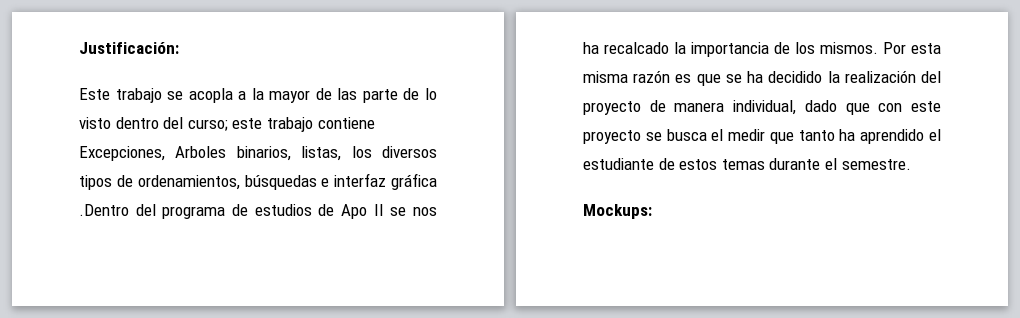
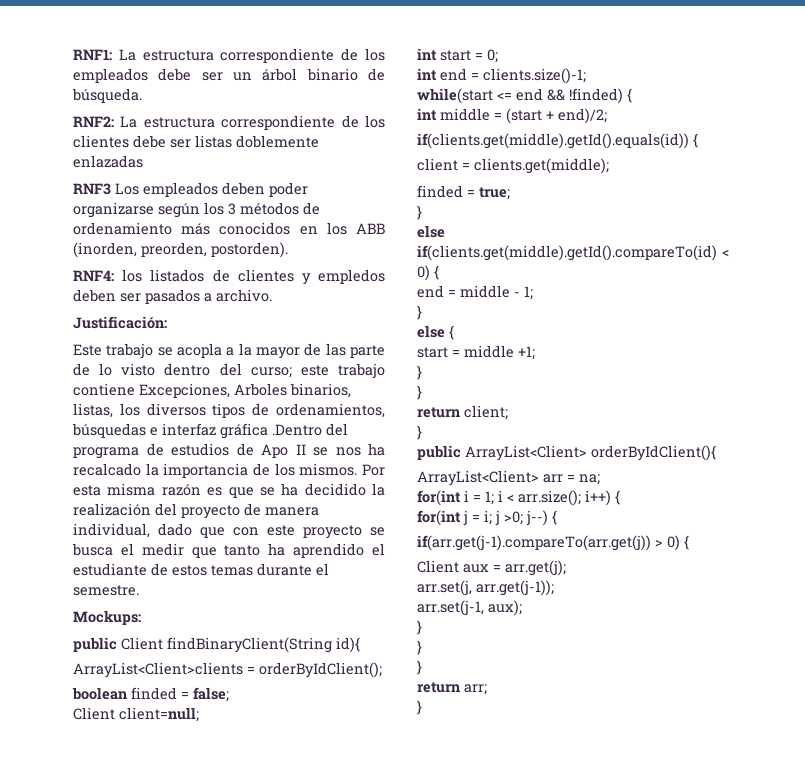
+ RNF1: La estructura correspondiente de los empleados debe ser un árbol binario de búsqueda.
+ RNF2: La estructura correspondiente de los clientes debe ser listas doblemente enlazadas
+ RNF3 Los empleados deben poder organizarse según los 3 métodos de ordenamiento más conocidos en los ABB (inorden, preorden, postorden).
+ RNF4: los listados de clientes y empledos deben ser pasados a archivo.
+ public Client findBinaryClient(String id){
+ ArrayList<Client>clients = orderByIdClient();
+ boolean finded = false;
+ Client client=null;
+ int start = 0;
+ int end = clients.size()-1;
+ while(start <= end && !finded) {
+ int middle = (start + end)/2;
+ if(clients.get(middle).getId().equals(id)) {
+ client = clients.get(middle);
+ finded = true;
+ }
+ else if(clients.get(middle).getId().compareTo(id) < 0) {
+ end = middle - 1;
+ }
+ else {
+ start = middle +1;
+ }
+ }
+ return client;
+ }
+ public ArrayList<Client> orderByIdClient(){
+ ArrayList<Client> arr = na;
+ for(int i = 1; i < arr.size(); i++) {
+ for(int j = i; j >0; j--) {
+ if(arr.get(j-1).compareTo(arr.get(j)) > 0) {
+ Client aux = arr.get(j);
+ arr.set(j, arr.get(j-1));
+ arr.set(j-1, aux);
+ }
+ }
+ }
+ return arr;
+ }

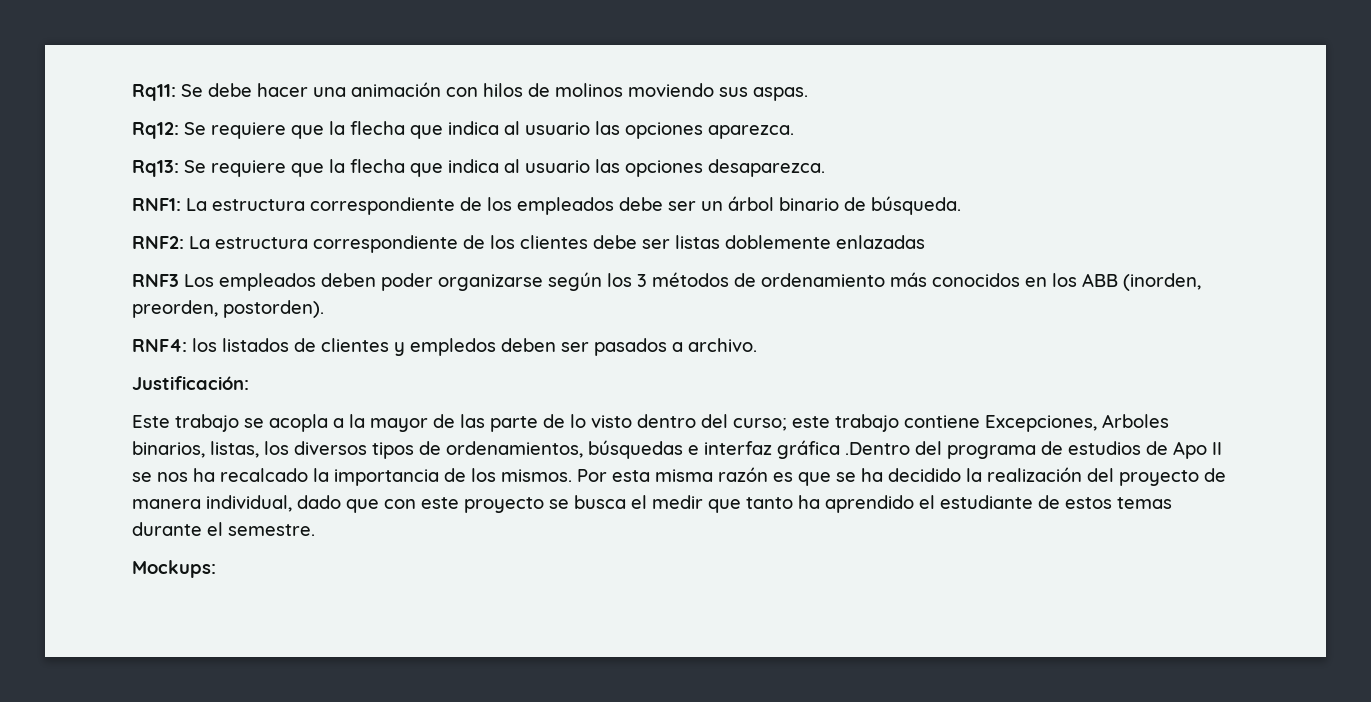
+ Rq11: Se debe hacer una animación con hilos de molinos moviendo sus aspas.
+ Rq12: Se requiere que la flecha que indica al usuario las opciones aparezca.
+ Rq13: Se requiere que la flecha que indica al usuario las opciones desaparezca.
- public Client findBinaryClient(String id){
- ArrayList<Client>clients = orderByIdClient();
- boolean finded = false;
- Client client=null;
- int start = 0;
- int end = clients.size()-1;
- while(start <= end && !finded) {
- int middle = (start + end)/2;
- if(clients.get(middle).getId().equals(id)) {
- client = clients.get(middle);
- finded = true;
- }
- else if(clients.get(middle).getId().compareTo(id) < 0) {
- end = middle - 1;
- }
- else {
- start = middle +1;
- }
- }
- return client;
- }
- public ArrayList<Client> orderByIdClient(){
- ArrayList<Client> arr = na;
- for(int i = 1; i < arr.size(); i++) {
- for(int j = i; j >0; j--) {
- if(arr.get(j-1).compareTo(arr.get(j)) > 0) {
- Client aux = arr.get(j);
- arr.set(j, arr.get(j-1));
- arr.set(j-1, aux);
- }
- }
- }
- return arr;
- }

